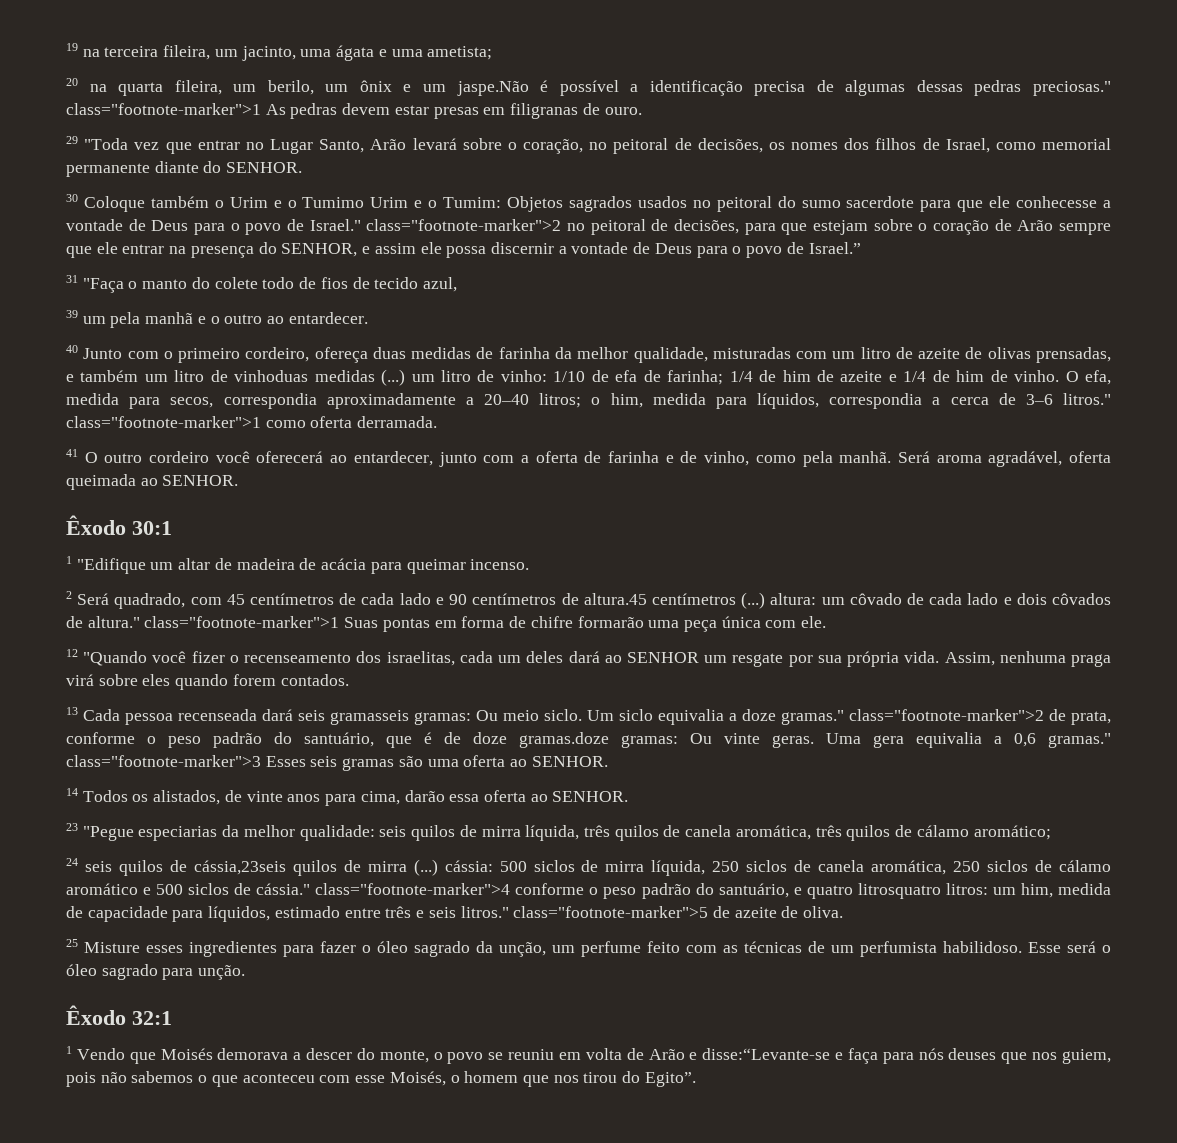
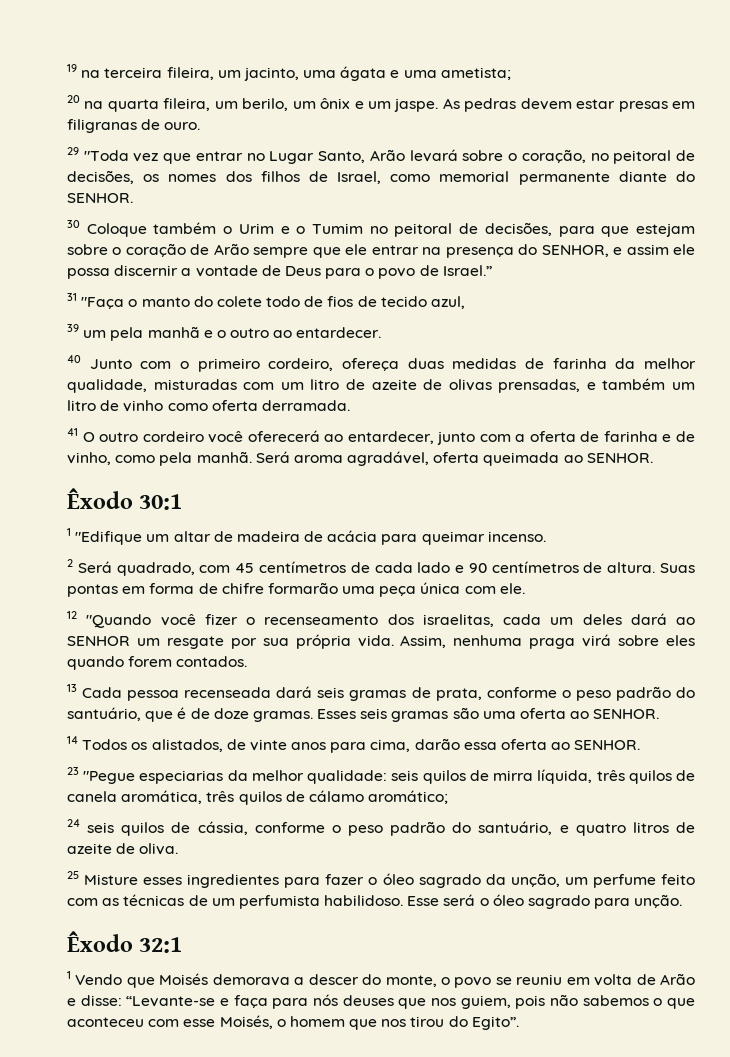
- 20 na quarta fileira, um berilo, um ônix e um jaspe.Não é possível a identificação precisa de algumas dessas pedras preciosas." class="footnote-marker">1 As pedras devem estar presas em filigranas de ouro.
+ 20 na quarta fileira, um berilo, um ônix e um jaspe. As pedras devem estar presas em filigranas de ouro.
- 30 Coloque também o Urim e o Tumimo Urim e o Tumim: Objetos sagrados usados no peitoral do sumo sacerdote para que ele conhecesse a vontade de Deus para o povo de Israel." class="footnote-marker">2 no peitoral de decisões, para que estejam sobre o coração de Arão sempre que ele entrar na presença do SENHOR, e assim ele possa discernir a vontade de Deus para o povo de Israel.”
+ 30 Coloque também o Urim e o Tumim no peitoral de decisões, para que estejam sobre o coração de Arão sempre que ele entrar na presença do SENHOR, e assim ele possa discernir a vontade de Deus para o povo de Israel.”
- 40 Junto com o primeiro cordeiro, ofereça duas medidas de farinha da melhor qualidade, misturadas com um litro de azeite de olivas prensadas, e também um litro de vinhoduas medidas (...) um litro de vinho: 1/10 de efa de farinha; 1/4 de him de azeite e 1/4 de him de vinho. O efa, medida para secos, correspondia aproximadamente a 20–40 litros; o him, medida para líquidos, correspondia a cerca de 3–6 litros." class="footnote-marker">1 como oferta derramada.
+ 40 Junto com o primeiro cordeiro, ofereça duas medidas de farinha da melhor qualidade, misturadas com um litro de azeite de olivas prensadas, e também um litro de vinho como oferta derramada.
- 2 Será quadrado, com 45 centímetros de cada lado e 90 centímetros de altura.45 centímetros (...) altura: um côvado de cada lado e dois côvados de altura." class="footnote-marker">1 Suas pontas em forma de chifre formarão uma peça única com ele.
+ 2 Será quadrado, com 45 centímetros de cada lado e 90 centímetros de altura. Suas pontas em forma de chifre formarão uma peça única com ele.
- 13 Cada pessoa recenseada dará seis gramasseis gramas: Ou meio siclo. Um siclo equivalia a doze gramas." class="footnote-marker">2 de prata, conforme o peso padrão do santuário, que é de doze gramas.doze gramas: Ou vinte geras. Uma gera equivalia a 0,6 gramas." class="footnote-marker">3 Esses seis gramas são uma oferta ao SENHOR.
+ 13 Cada pessoa recenseada dará seis gramas de prata, conforme o peso padrão do santuário, que é de doze gramas. Esses seis gramas são uma oferta ao SENHOR.
- 24 seis quilos de cássia,23seis quilos de mirra (...) cássia: 500 siclos de mirra líquida, 250 siclos de canela aromática, 250 siclos de cálamo aromático e 500 siclos de cássia." class="footnote-marker">4 conforme o peso padrão do santuário, e quatro litrosquatro litros: um him, medida de capacidade para líquidos, estimado entre três e seis litros." class="footnote-marker">5 de azeite de oliva.
+ 24 seis quilos de cássia, conforme o peso padrão do santuário, e quatro litros de azeite de oliva.
- 1 Vendo que Moisés demorava a descer do monte, o povo se reuniu em volta de Arão e disse:“Levante-se e faça para nós deuses que nos guiem, pois não sabemos o que aconteceu com esse Moisés, o homem que nos tirou do Egito”.
+ 1 Vendo que Moisés demorava a descer do monte, o povo se reuniu em volta de Arão e disse: “Levante-se e faça para nós deuses que nos guiem, pois não sabemos o que aconteceu com esse Moisés, o homem que nos tirou do Egito”.

